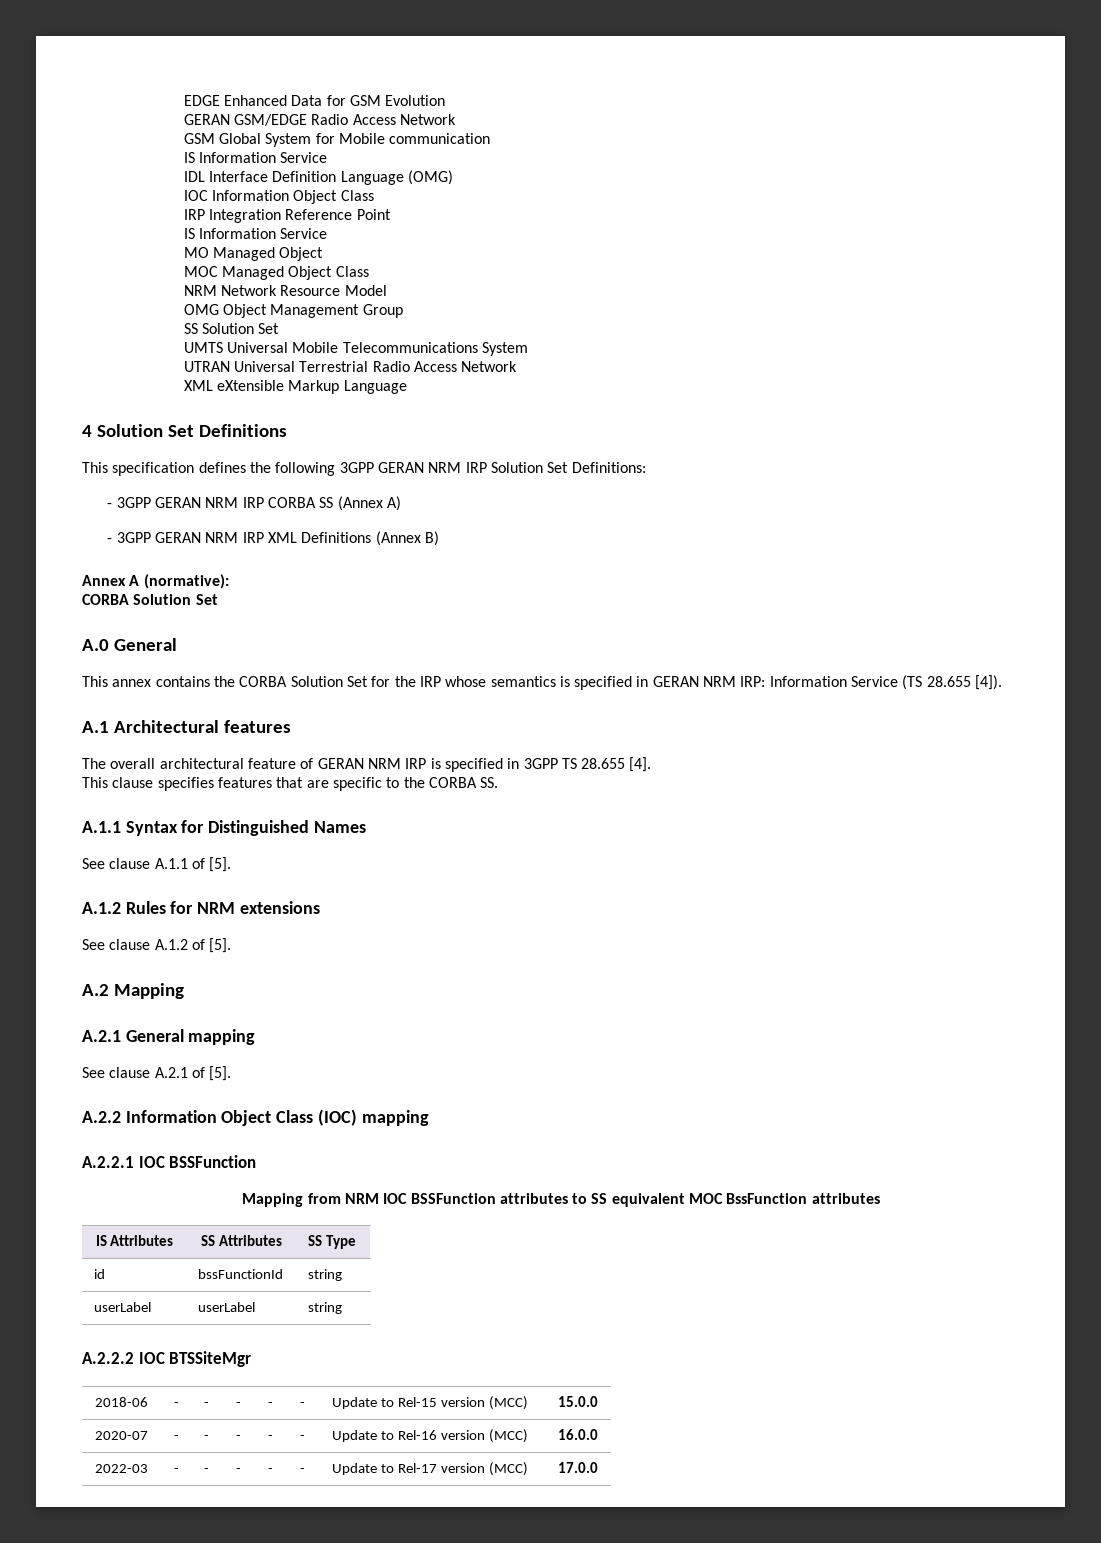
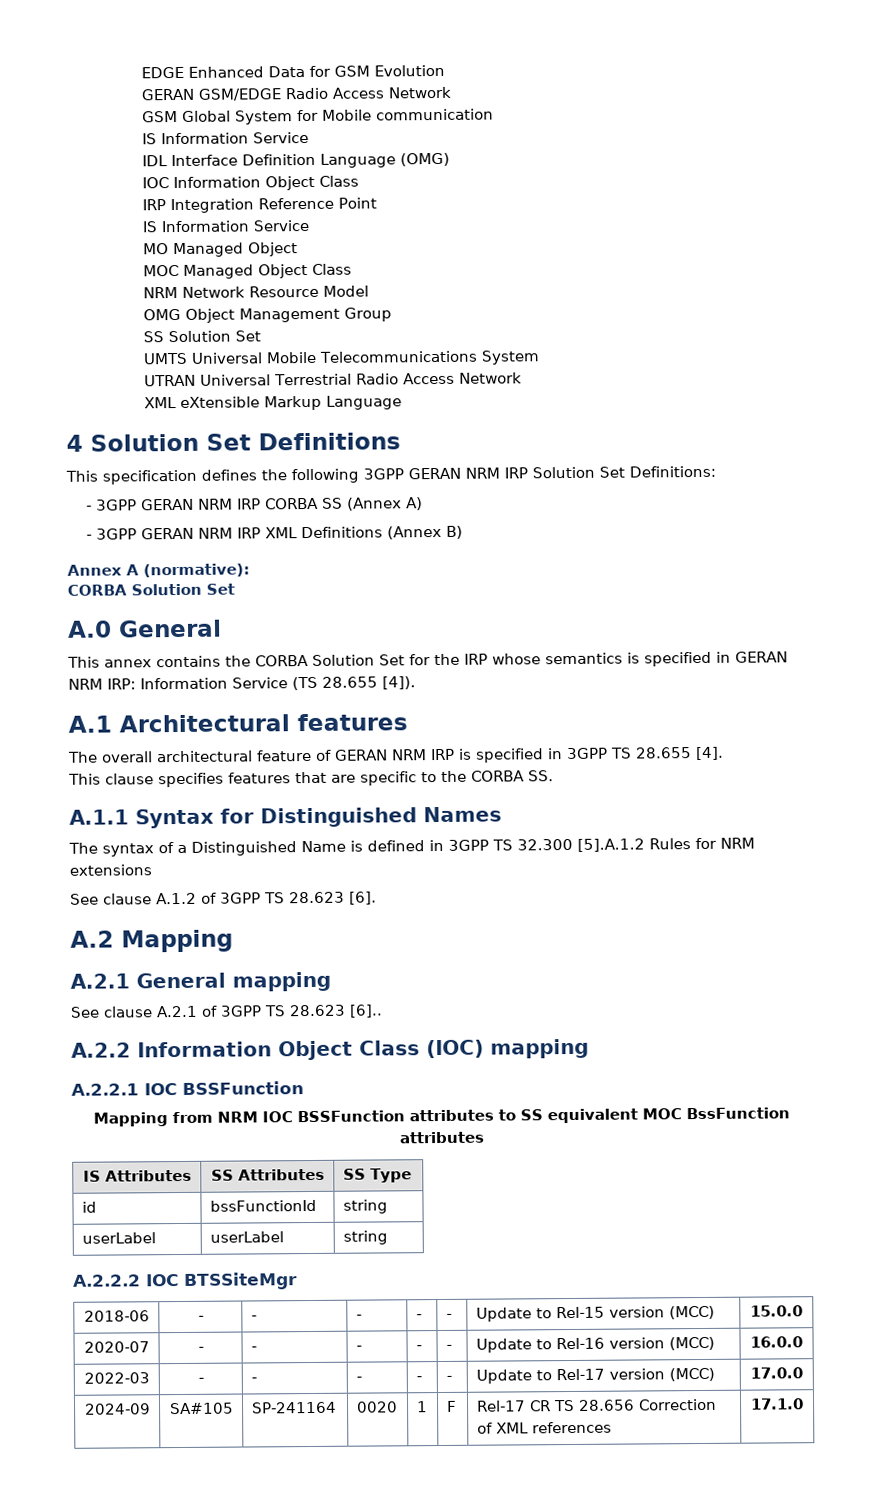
- See clause A.1.1 of [5].
- A.1.2 Rules for NRM extensions
+ The syntax of a Distinguished Name is defined in 3GPP TS 32.300 [5].A.1.2 Rules for NRM extensions
- See clause A.1.2 of [5].
+ See clause A.1.2 of 3GPP TS 28.623 [6].
- See clause A.2.1 of [5].
+ See clause A.2.1 of 3GPP TS 28.623 [6]..
+ 2024-09 | SA#105 | SP-241164 | 0020 | 1 | F | Rel-17 CR TS 28.656 Correction of XML references | 17.1.0

